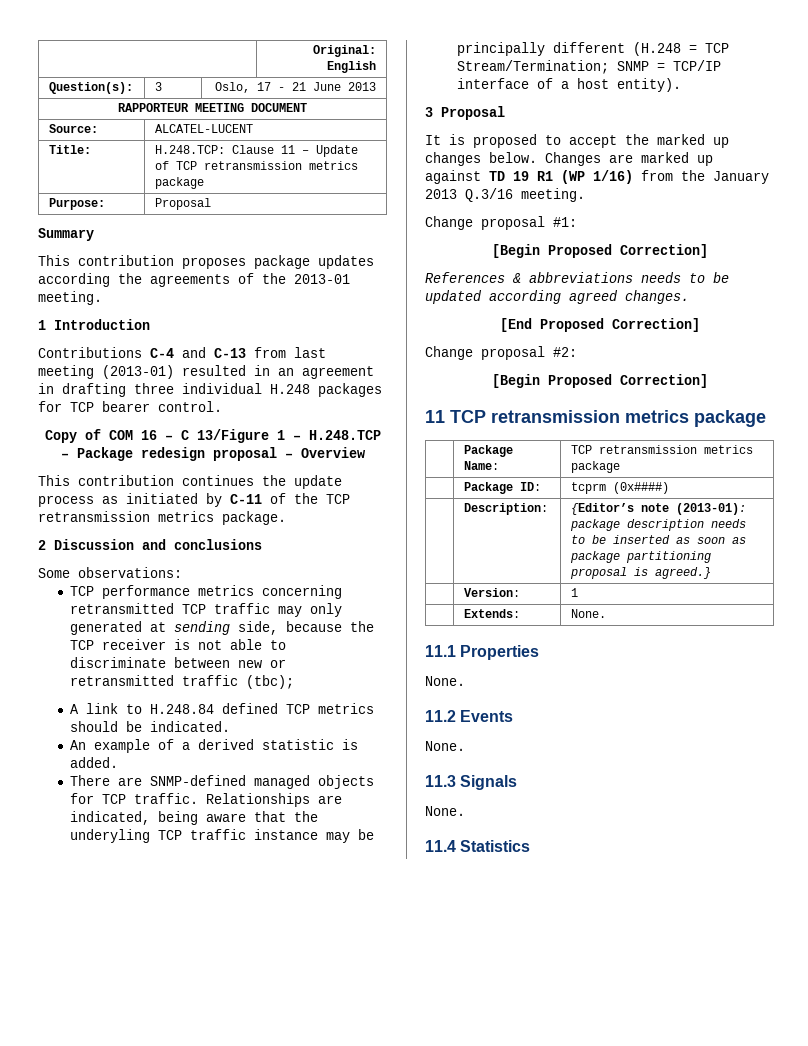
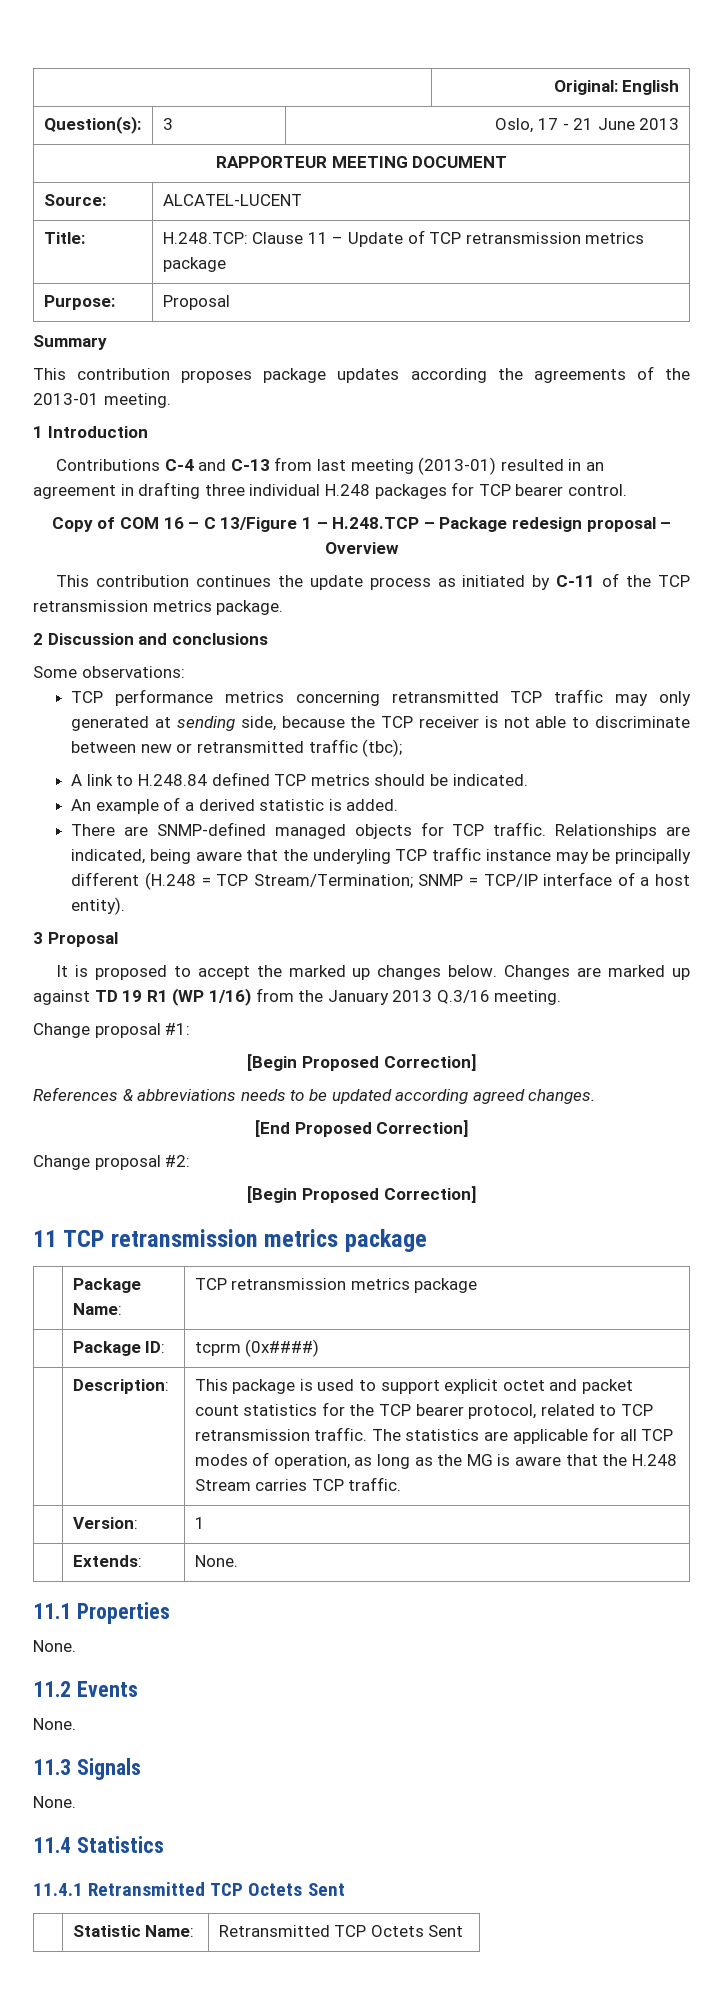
- {Editor’s note (2013-01): package description needs to be inserted as soon as package partitioning proposal is agreed.}
+ This package is used to support explicit octet and packet count statistics for the TCP bearer protocol, related to TCP retransmission traffic. The statistics are applicable for all TCP modes of operation, as long as the MG is aware that the H.248 Stream carries TCP traffic.
+ 11.4.1 Retransmitted TCP Octets Sent
+ | Statistic Name: | Retransmitted TCP Octets Sent

